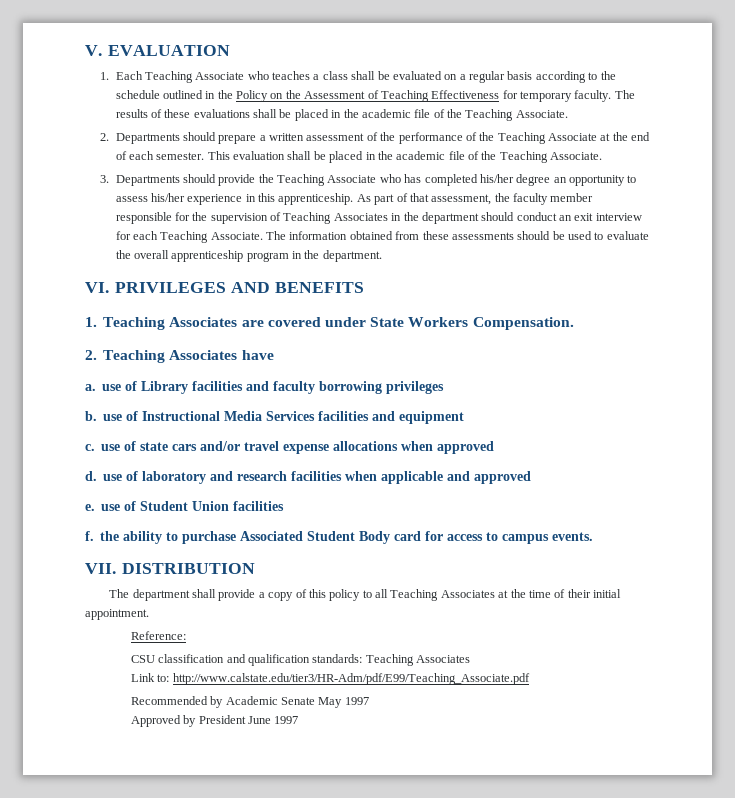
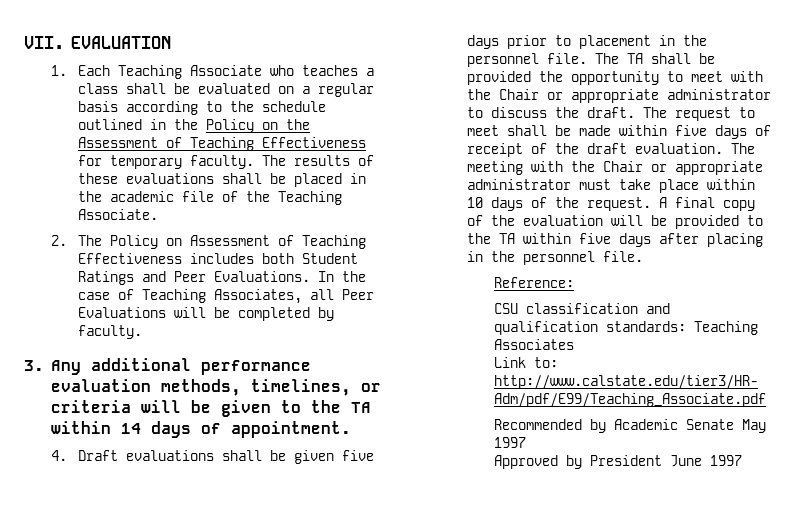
- V. EVALUATION
+ VII. EVALUATION
- 2. Departments should prepare a written assessment of the performance of the Teaching Associate at the end of each semester. This evaluation shall be placed in the academic file of the Teaching Associate.
- 3. Departments should provide the Teaching Associate who has completed his/her degree an opportunity to assess his/her experience in this apprenticeship. As part of that assessment, the faculty member responsible for the supervision of Teaching Associates in the department should conduct an exit interview for each Teaching Associate. The information obtained from these assessments should be used to evaluate the overall apprenticeship program in the department.
- VI. PRIVILEGES AND BENEFITS
- 1. Teaching Associates are covered under State Workers Compensation.
- 2. Teaching Associates have
- a. use of Library facilities and faculty borrowing privileges
- b. use of Instructional Media Services facilities and equipment
- c. use of state cars and/or travel expense allocations when approved
- d. use of laboratory and research facilities when applicable and approved
- e. use of Student Union facilities
- f. the ability to purchase Associated Student Body card for access to campus events.
- VII. DISTRIBUTION
- The department shall provide a copy of this policy to all Teaching Associates at the time of their initial appointment.
+ 2. The Policy on Assessment of Teaching Effectiveness includes both Student Ratings and Peer Evaluations. In the case of Teaching Associates, all Peer Evaluations will be completed by faculty.
+ 3. Any additional performance evaluation methods, timelines, or criteria will be given to the TA within 14 days of appointment.
+ 4. Draft evaluations shall be given five days prior to placement in the personnel file. The TA shall be provided the opportunity to meet with the Chair or appropriate administrator to discuss the draft. The request to meet shall be made within five days of receipt of the draft evaluation. The meeting with the Chair or appropriate administrator must take place within 10 days of the request. A final copy of the evaluation will be provided to the TA within five days after placing in the personnel file.

